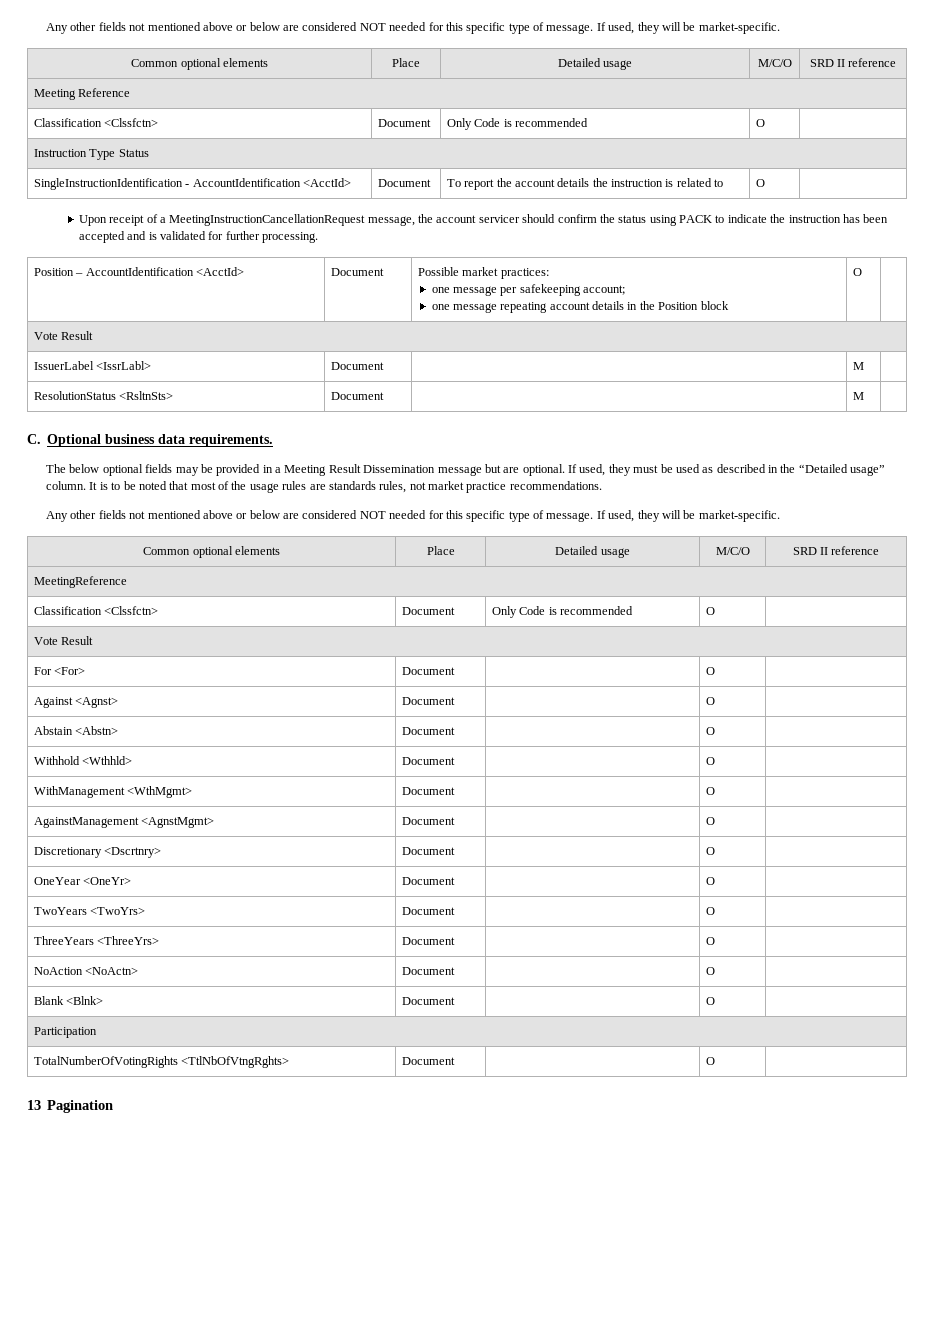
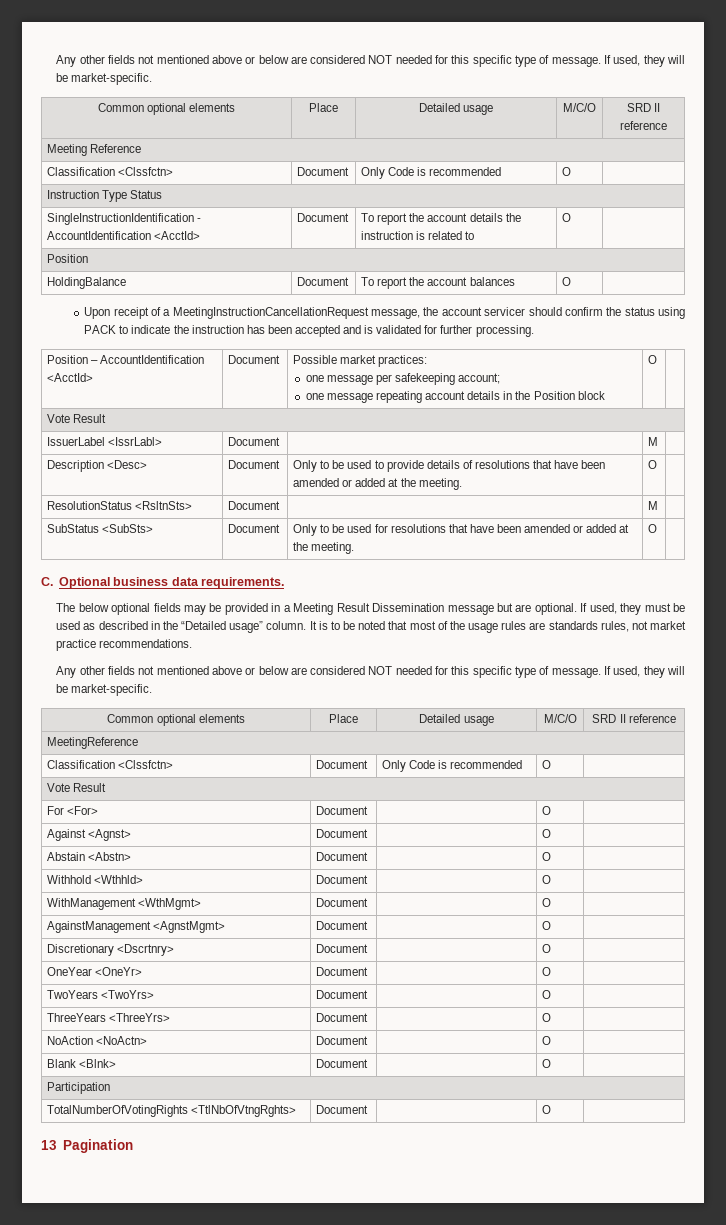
  SingleInstructionIdentification - AccountIdentification <AcctId> | Document | To report the account details the instruction is related to | O |
+ Position
+ HoldingBalance | Document | To report the account balances | O |
+ Description <Desc> | Document | Only to be used to provide details of resolutions that have been amended or added at the meeting. | O |
  ResolutionStatus <RsltnSts> | Document | | M |
+ SubStatus <SubSts> | Document | Only to be used for resolutions that have been amended or added at the meeting. | O |

